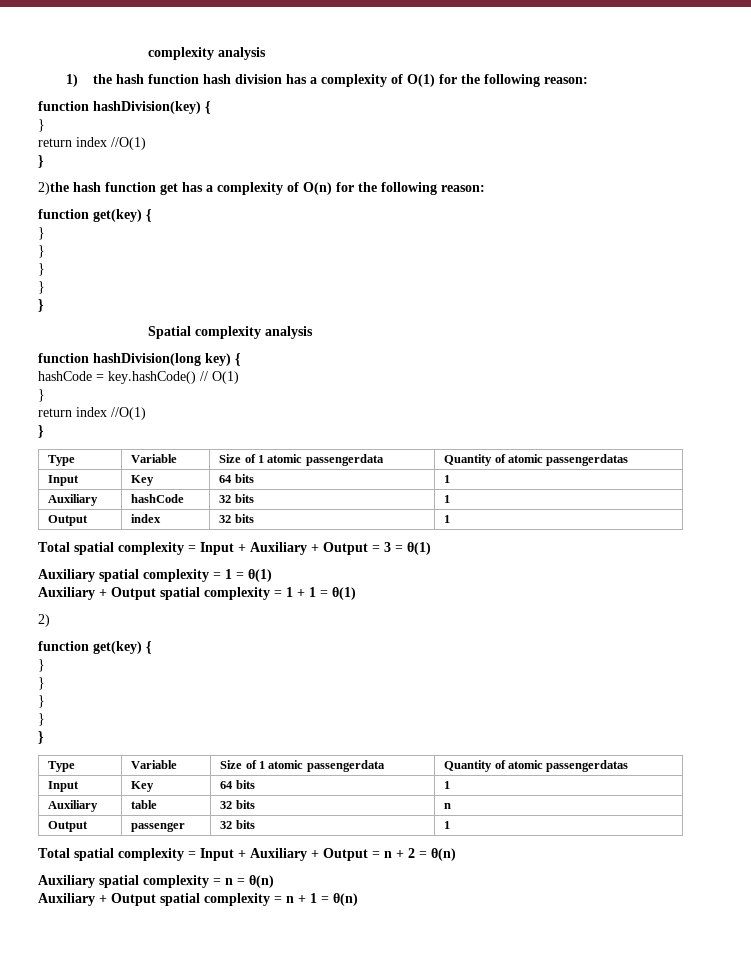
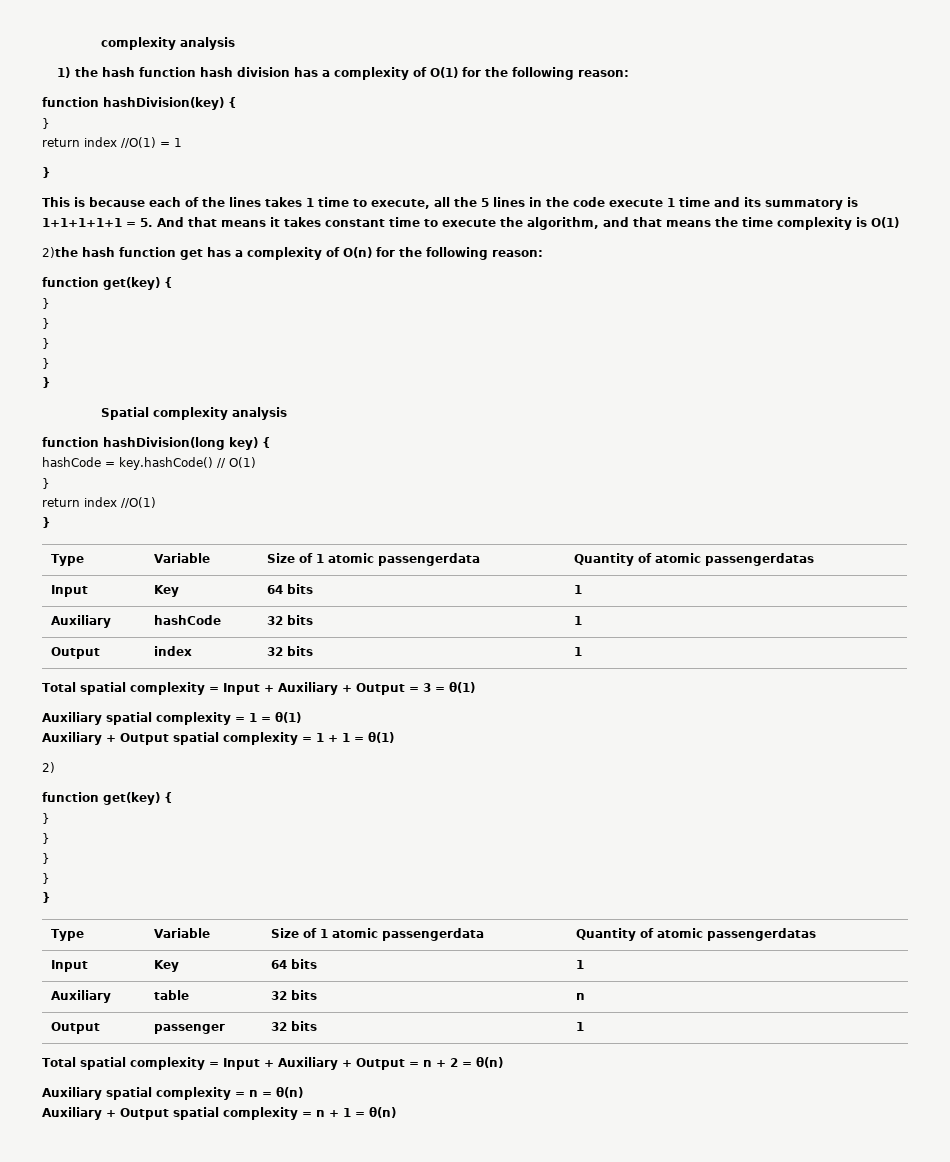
  function hashDivision(key) {
  }
- return index //O(1)
+ return index //O(1) = 1
  }
+ This is because each of the lines takes 1 time to execute, all the 5 lines in the code execute 1 time and its summatory is 1+1+1+1+1 = 5. And that means it takes constant time to execute the algorithm, and that means the time complexity is O(1)

